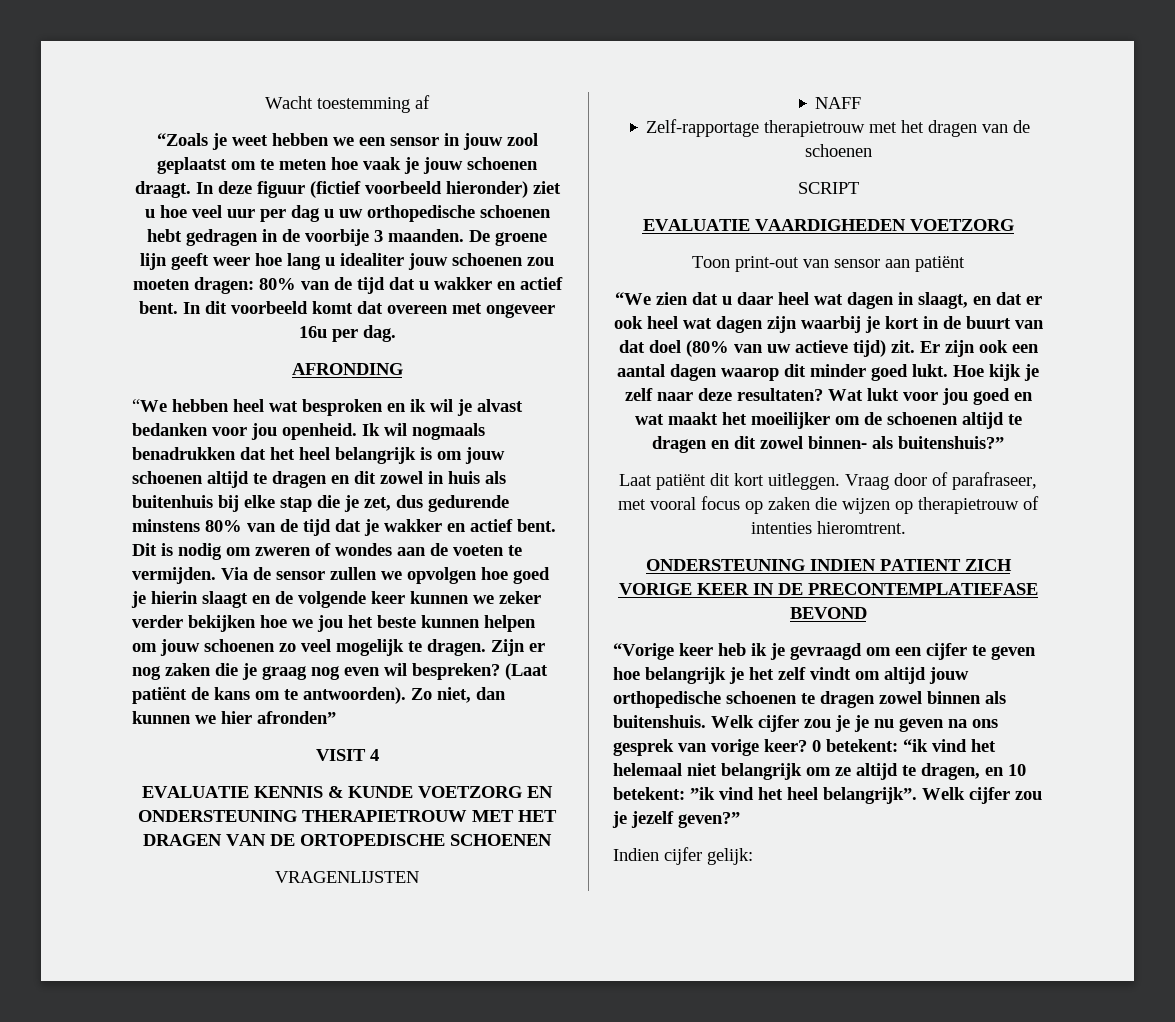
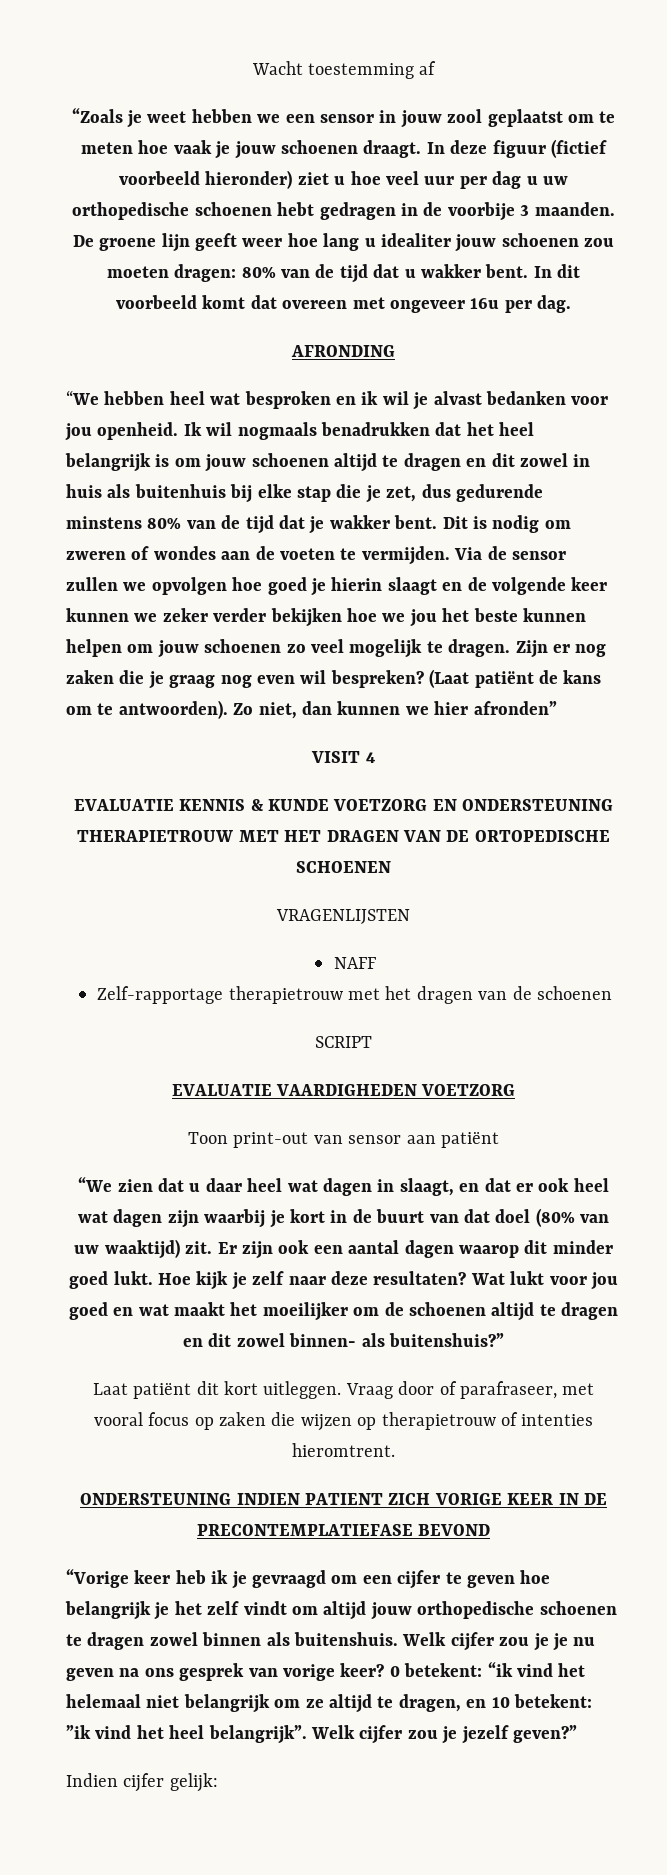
- De groene lijn geeft weer hoe lang u idealiter jouw schoenen zou moeten dragen: 80% van de tijd dat u wakker en actief bent.
+ De groene lijn geeft weer hoe lang u idealiter jouw schoenen zou moeten dragen: 80% van de tijd dat u wakker bent.
- Ik wil nogmaals benadrukken dat het heel belangrijk is om jouw schoenen altijd te dragen en dit zowel in huis als buitenhuis bij elke stap die je zet, dus gedurende minstens 80% van de tijd dat je wakker en actief bent.
+ Ik wil nogmaals benadrukken dat het heel belangrijk is om jouw schoenen altijd te dragen en dit zowel in huis als buitenhuis bij elke stap die je zet, dus gedurende minstens 80% van de tijd dat je wakker bent.
- “We zien dat u daar heel wat dagen in slaagt, en dat er ook heel wat dagen zijn waarbij je kort in de buurt van dat doel (80% van uw actieve tijd) zit.
+ “We zien dat u daar heel wat dagen in slaagt, en dat er ook heel wat dagen zijn waarbij je kort in de buurt van dat doel (80% van uw waaktijd) zit.

